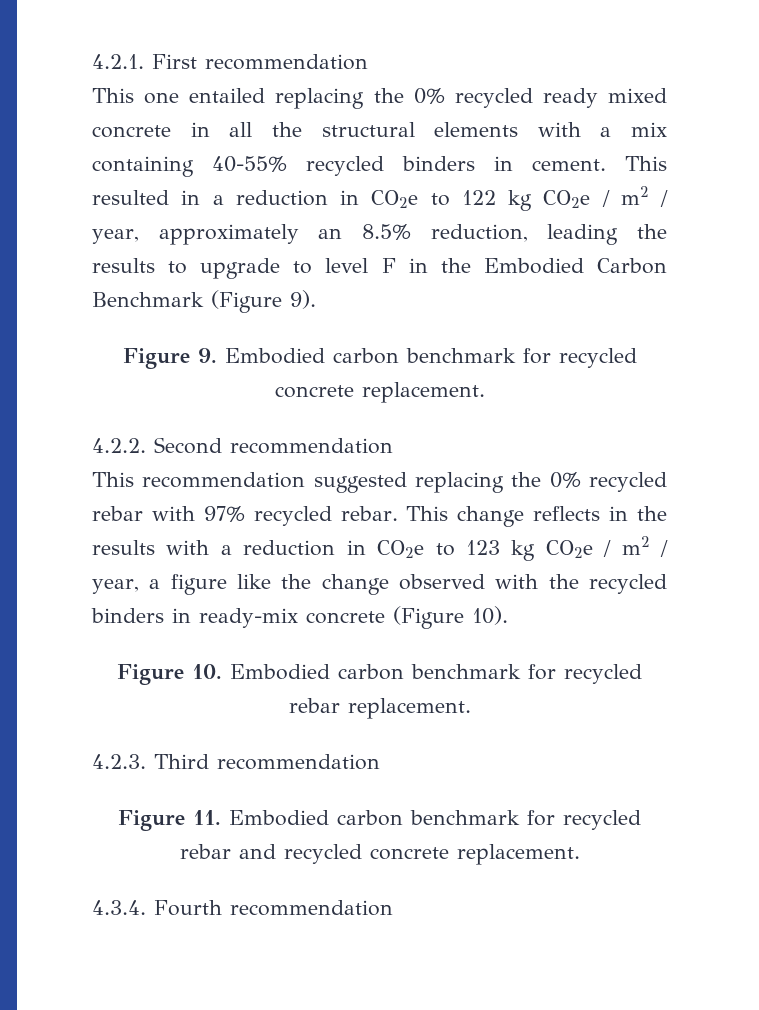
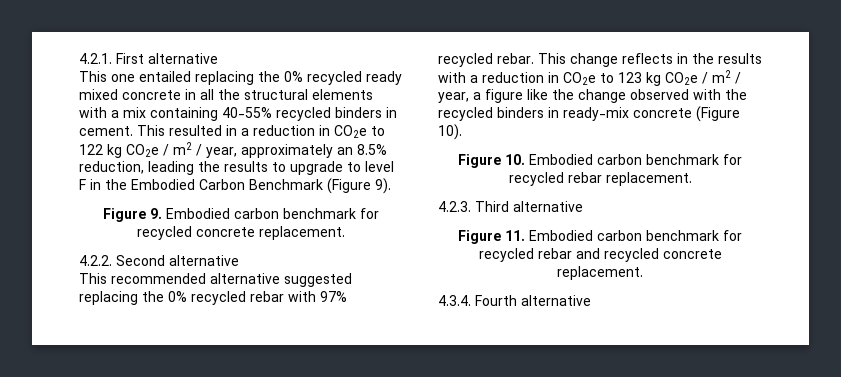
- 4.2.1. First recommendation
+ 4.2.1. First alternative
- 4.2.2. Second recommendation
- This recommendation suggested replacing the 0% recycled rebar with 97% recycled rebar.
+ 4.2.2. Second alternative
+ This recommended alternative suggested replacing the 0% recycled rebar with 97% recycled rebar.
- 4.2.3. Third recommendation
+ 4.2.3. Third alternative
- 4.3.4. Fourth recommendation
+ 4.3.4. Fourth alternative

